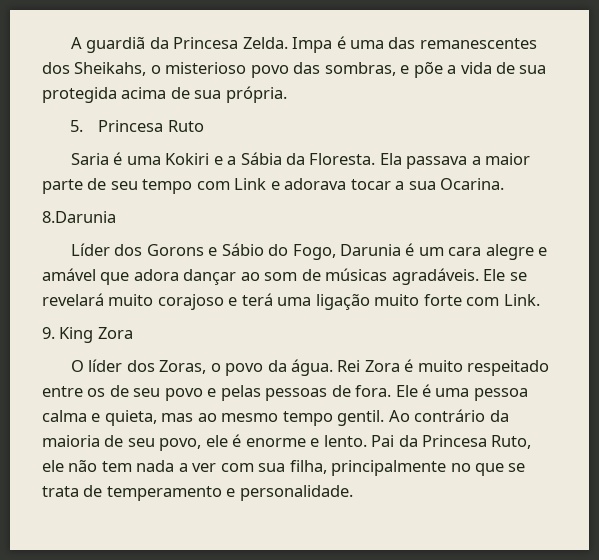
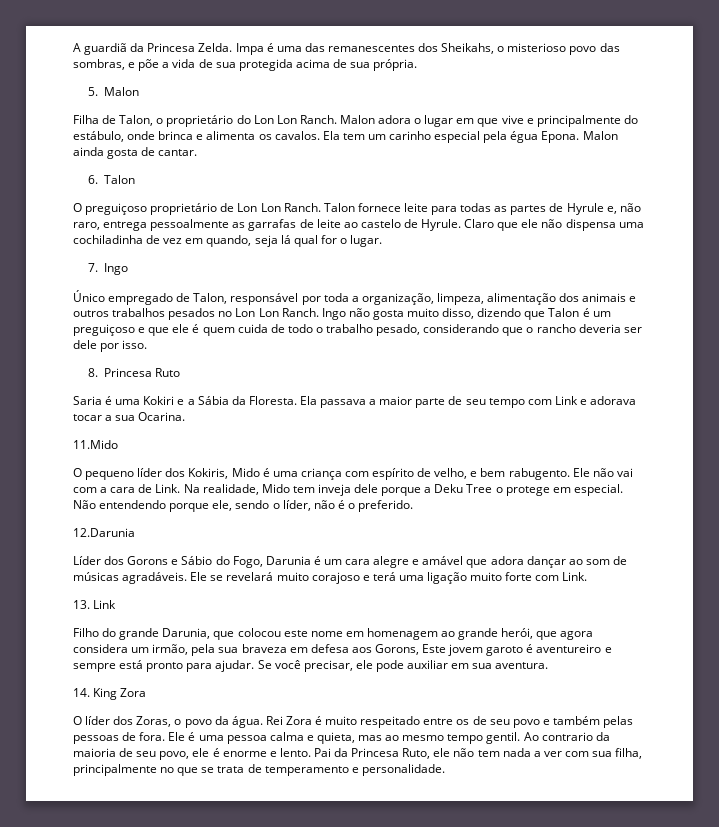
- 5. Princesa Ruto
+ 5. Malon
+ Filha de Talon, o proprietário do Lon Lon Ranch. Malon adora o lugar em que vive e principalmente do estábulo, onde brinca e alimenta os cavalos. Ela tem um carinho especial pela égua Epona. Malon ainda gosta de cantar.
+ 6. Talon
+ O preguiçoso proprietário de Lon Lon Ranch. Talon fornece leite para todas as partes de Hyrule e, não raro, entrega pessoalmente as garrafas de leite ao castelo de Hyrule. Claro que ele não dispensa uma cochiladinha de vez em quando, seja lá qual for o lugar.
+ 7. Ingo
+ Único empregado de Talon, responsável por toda a organização, limpeza, alimentação dos animais e outros trabalhos pesados no Lon Lon Ranch. Ingo não gosta muito disso, dizendo que Talon é um preguiçoso e que ele é quem cuida de todo o trabalho pesado, considerando que o rancho deveria ser dele por isso.
+ 8. Princesa Ruto
- 8.Darunia
+ 11.Mido
+ O pequeno líder dos Kokiris, Mido é uma criança com espírito de velho, e bem rabugento. Ele não vai com a cara de Link. Na realidade, Mido tem inveja dele porque a Deku Tree o protege em especial. Não entendendo porque ele, sendo o líder, não é o preferido.
+ 12.Darunia
- 9. King Zora
+ 13. Link
+ Filho do grande Darunia, que colocou este nome em homenagem ao grande herói, que agora considera um irmão, pela sua braveza em defesa aos Gorons, Este jovem garoto é aventureiro e sempre está pronto para ajudar. Se você precisar, ele pode auxiliar em sua aventura.
+ 14. King Zora
- Rei Zora é muito respeitado entre os de seu povo e pelas pessoas de fora.
+ Rei Zora é muito respeitado entre os de seu povo e também pelas pessoas de fora.
- Ao contrário da maioria de seu povo, ele é enorme e lento.
+ Ao contrario da maioria de seu povo, ele é enorme e lento.

